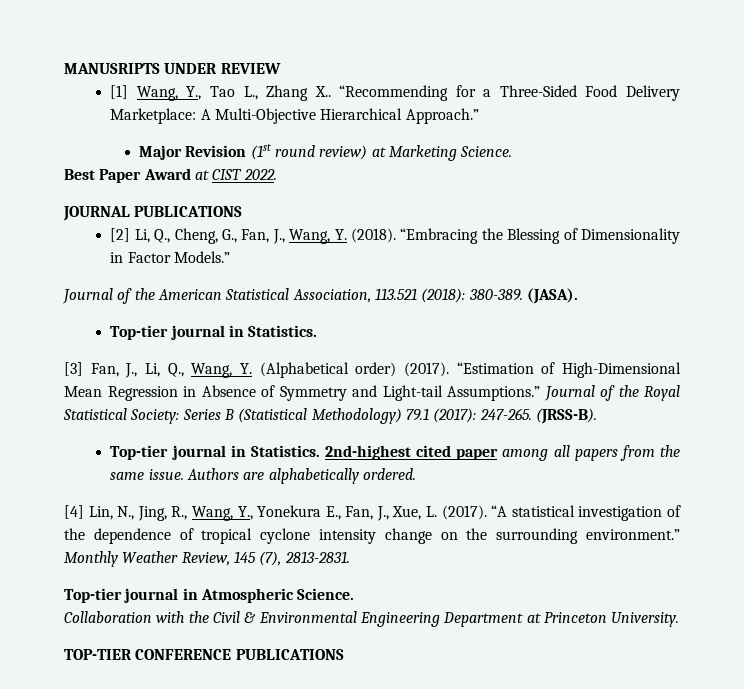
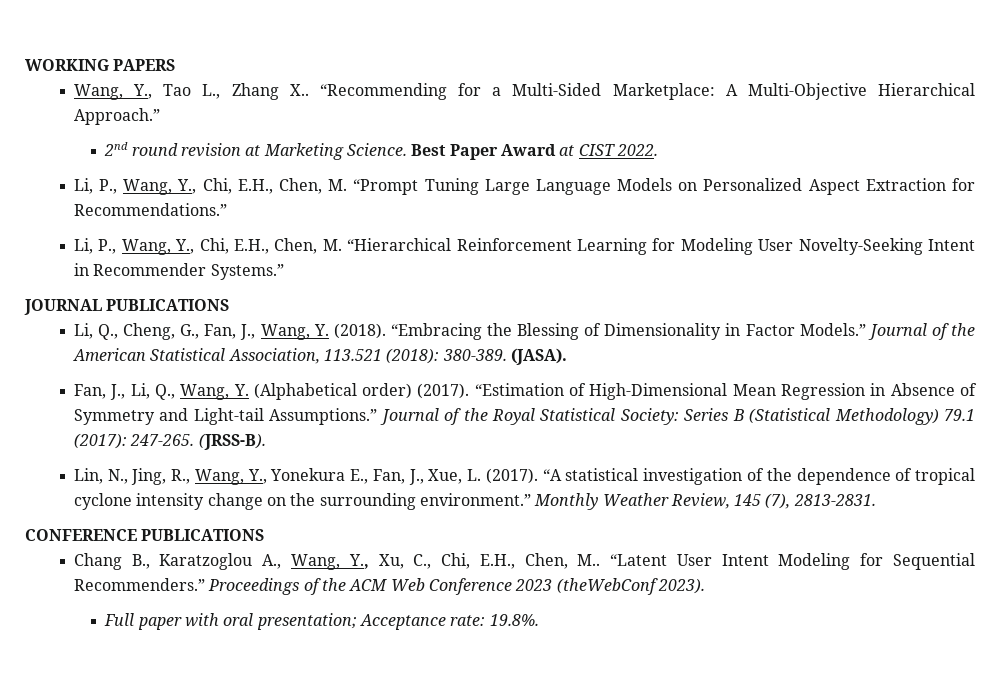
- MANUSRIPTS UNDER REVIEW
- [1] Wang, Y., Tao L., Zhang X..
+ WORKING PAPERS
+ Wang, Y., Tao L., Zhang X..
- “Recommending for a Three-Sided Food Delivery Marketplace: A Multi-Objective Hierarchical Approach.”
+ “Recommending for a Multi-Sided Marketplace: A Multi-Objective Hierarchical Approach.”
- Major Revision (1st round review) at Marketing Science.
- Best Paper Award at CIST 2022.
+ 2nd round revision at Marketing Science. Best Paper Award at CIST 2022.
+ Li, P., Wang, Y., Chi, E.H., Chen, M. “Prompt Tuning Large Language Models on Personalized Aspect Extraction for Recommendations.”
+ Li, P., Wang, Y., Chi, E.H., Chen, M. “Hierarchical Reinforcement Learning for Modeling User Novelty-Seeking Intent in Recommender Systems.”
- [2] Li, Q., Cheng, G., Fan, J., Wang, Y. (2018).
+ Li, Q., Cheng, G., Fan, J., Wang, Y. (2018).
- “Embracing the Blessing of Dimensionality in Factor Models.”
- Journal of the American Statistical Association, 113.521 (2018): 380-389.
+ “Embracing the Blessing of Dimensionality in Factor Models.” Journal of the American Statistical Association, 113.521 (2018): 380-389.
  (JASA).
- Top-tier journal in Statistics.
- [3] Fan, J., Li, Q., Wang, Y. (Alphabetical order) (2017).
+ Fan, J., Li, Q., Wang, Y. (Alphabetical order) (2017).
- Top-tier journal in Statistics. 2nd-highest cited paper among all papers from the same issue. Authors are alphabetically ordered.
- [4] Lin, N., Jing, R., Wang, Y., Yonekura E., Fan, J., Xue, L. (2017).
+ Lin, N., Jing, R., Wang, Y., Yonekura E., Fan, J., Xue, L. (2017).
- Top-tier journal in Atmospheric Science.
- Collaboration with the Civil & Environmental Engineering Department at Princeton University.
- TOP-TIER CONFERENCE PUBLICATIONS
+ CONFERENCE PUBLICATIONS
+ Chang B., Karatzoglou A., Wang, Y., Xu, C., Chi, E.H., Chen, M.. “Latent User Intent Modeling for Sequential Recommenders.” Proceedings of the ACM Web Conference 2023 (theWebConf 2023).
+ Full paper with oral presentation; Acceptance rate: 19.8%.

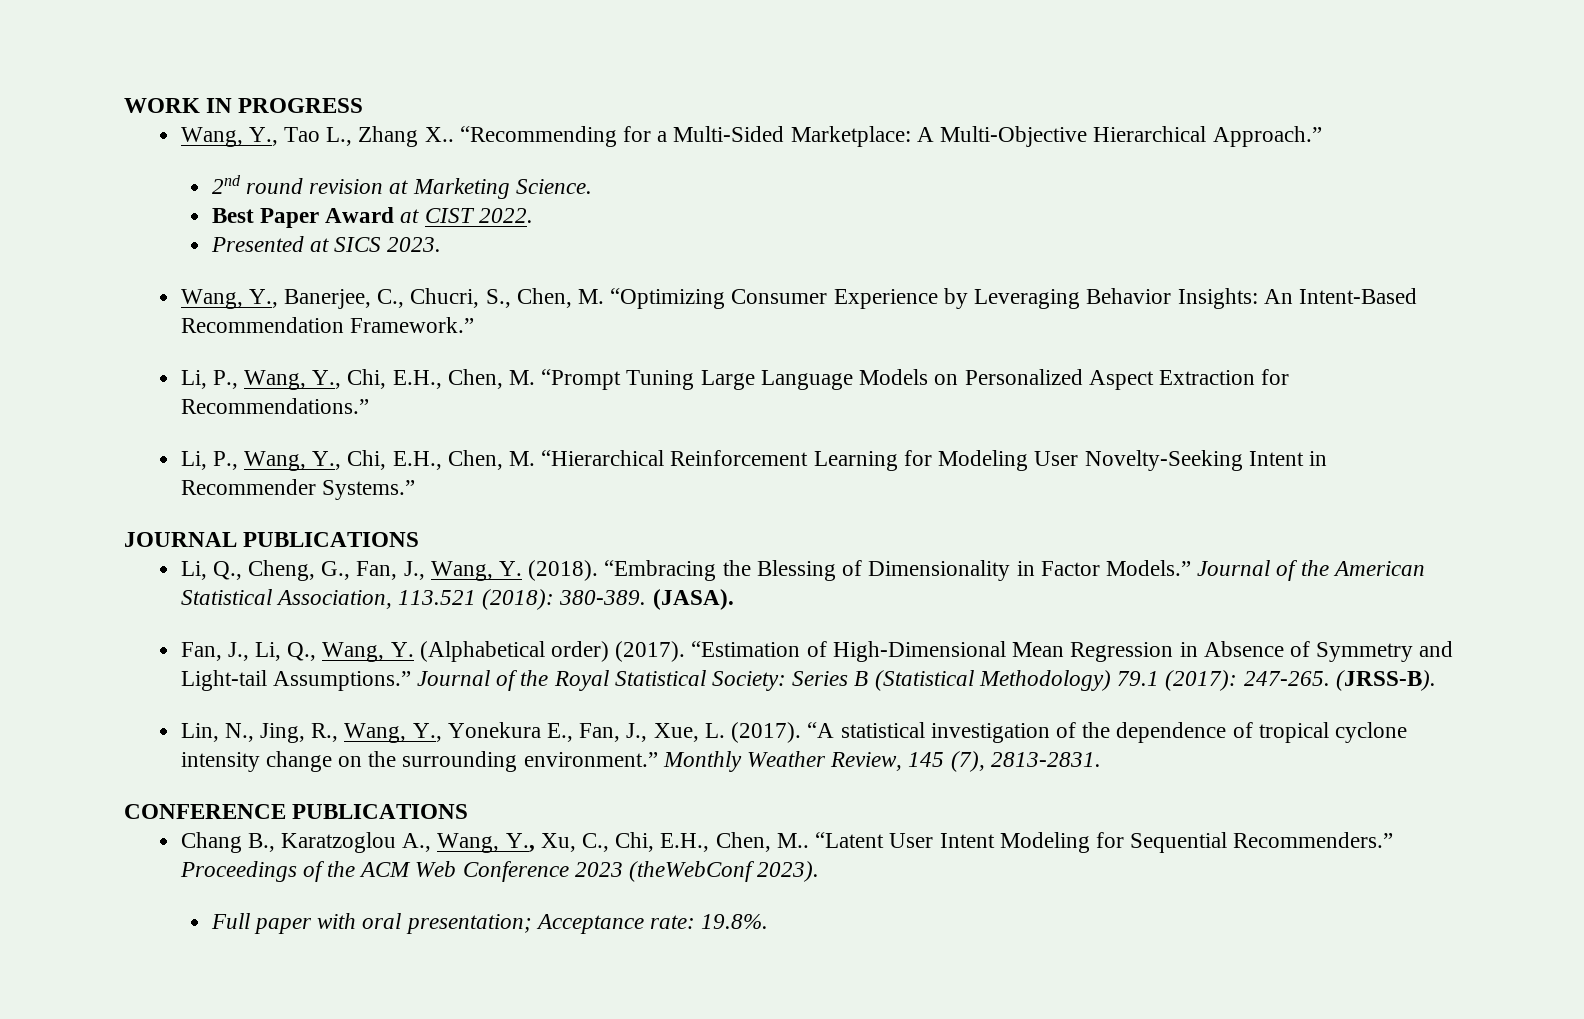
- WORKING PAPERS
+ WORK IN PROGRESS
- 2nd round revision at Marketing Science. Best Paper Award at CIST 2022.
+ 2nd round revision at Marketing Science.
+ Best Paper Award at CIST 2022.
+ Presented at SICS 2023.
+ Wang, Y., Banerjee, C., Chucri, S., Chen, M. “Optimizing Consumer Experience by Leveraging Behavior Insights: An Intent-Based Recommendation Framework.”

